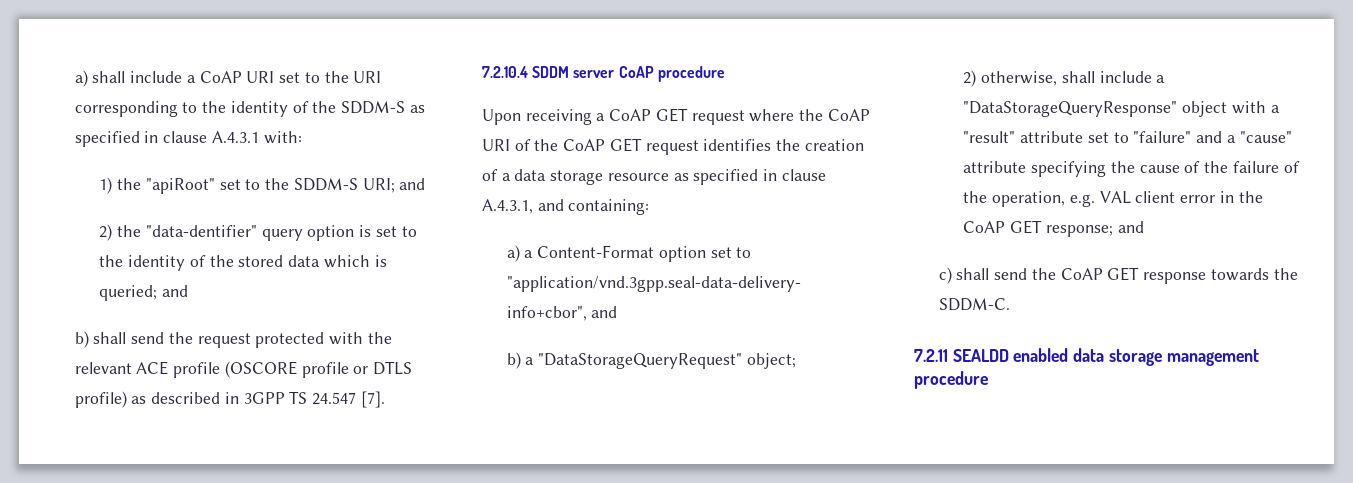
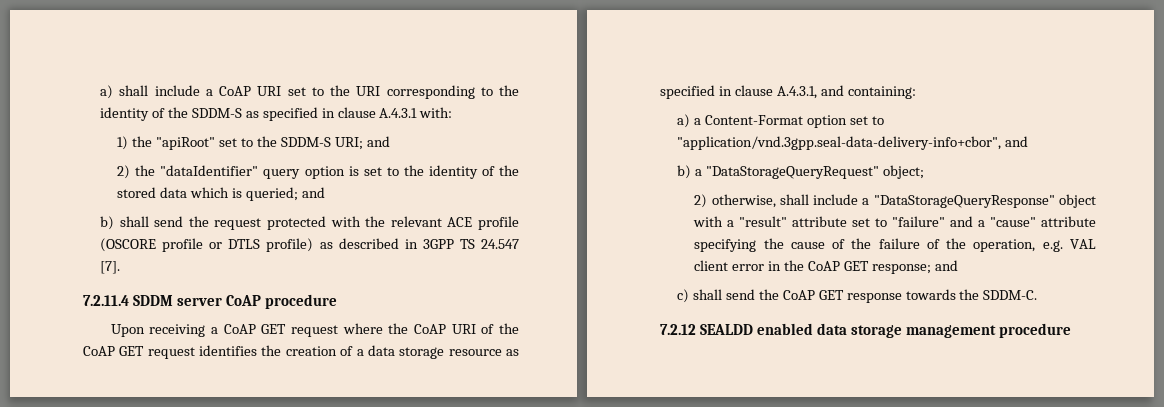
- 2) the "data-dentifier" query option is set to the identity of the stored data which is queried; and
+ 2) the "dataIdentifier" query option is set to the identity of the stored data which is queried; and
- 7.2.10.4 SDDM server CoAP procedure
+ 7.2.11.4 SDDM server CoAP procedure
- 7.2.11 SEALDD enabled data storage management procedure
+ 7.2.12 SEALDD enabled data storage management procedure

